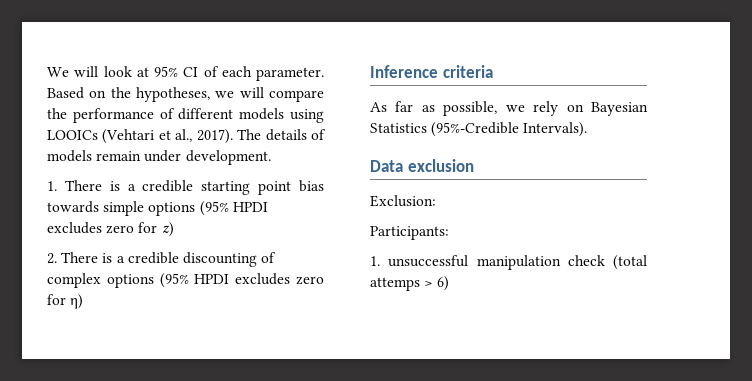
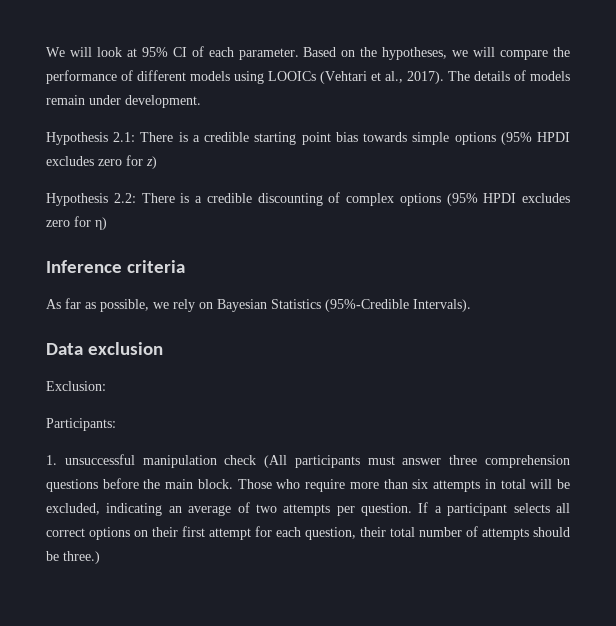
- 1. There is a credible starting point bias towards simple options (95% HPDI excludes zero for z)
+ Hypothesis 2.1: There is a credible starting point bias towards simple options (95% HPDI excludes zero for z)
- 2. There is a credible discounting of complex options (95% HPDI excludes zero for η)
+ Hypothesis 2.2: There is a credible discounting of complex options (95% HPDI excludes zero for η)
- 1. unsuccessful manipulation check (total attemps > 6)
+ 1. unsuccessful manipulation check (All participants must answer three comprehension questions before the main block. Those who require more than six attempts in total will be excluded, indicating an average of two attempts per question. If a participant selects all correct options on their first attempt for each question, their total number of attempts should be three.)

